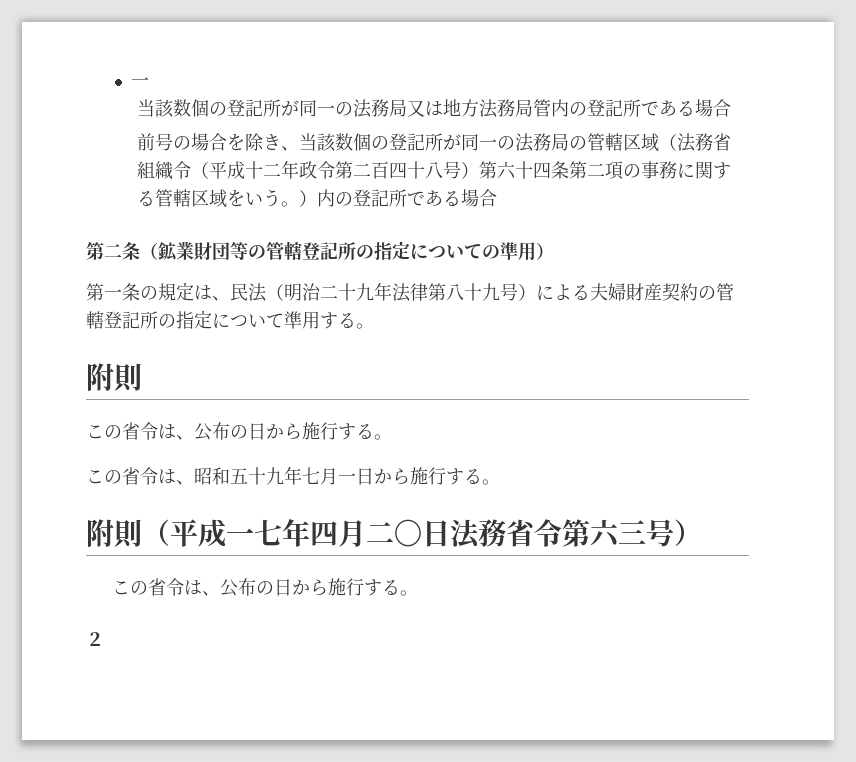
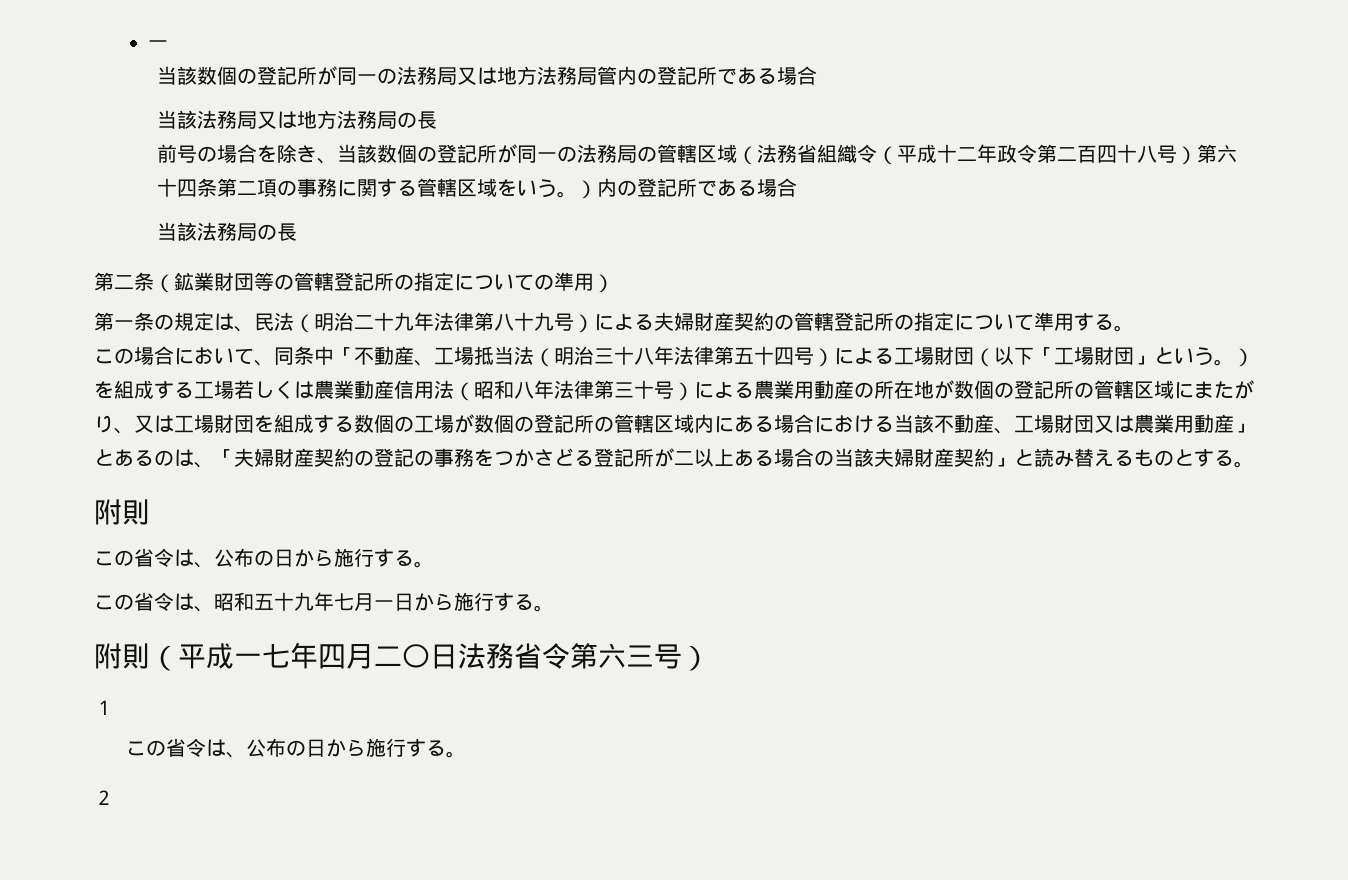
+ 当該法務局又は地方法務局の長
+ 当該法務局の長
+ この場合において、同条中「不動産、工場抵当法（明治三十八年法律第五十四号）による工場財団（以下「工場財団」という。）を組成する工場若しくは農業動産信用法（昭和八年法律第三十号）による農業用動産の所在地が数個の登記所の管轄区域にまたがり、又は工場財団を組成する数個の工場が数個の登記所の管轄区域内にある場合における当該不動産、工場財団又は農業用動産」とあるのは、「夫婦財産契約の登記の事務をつかさどる登記所が二以上ある場合の当該夫婦財産契約」と読み替えるものとする。
+ １

